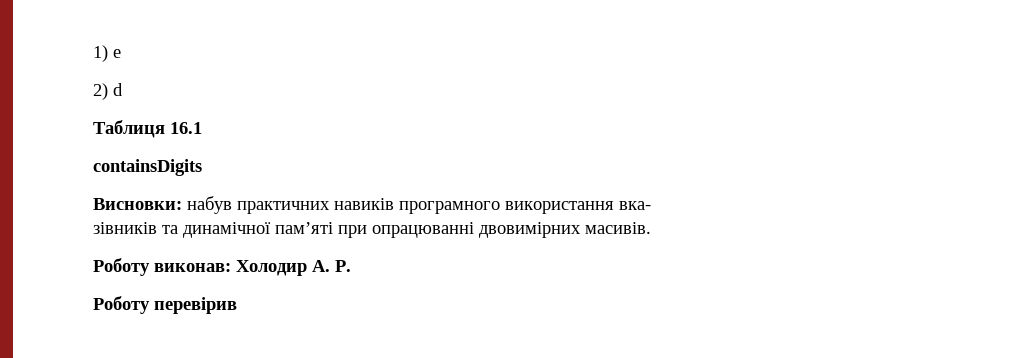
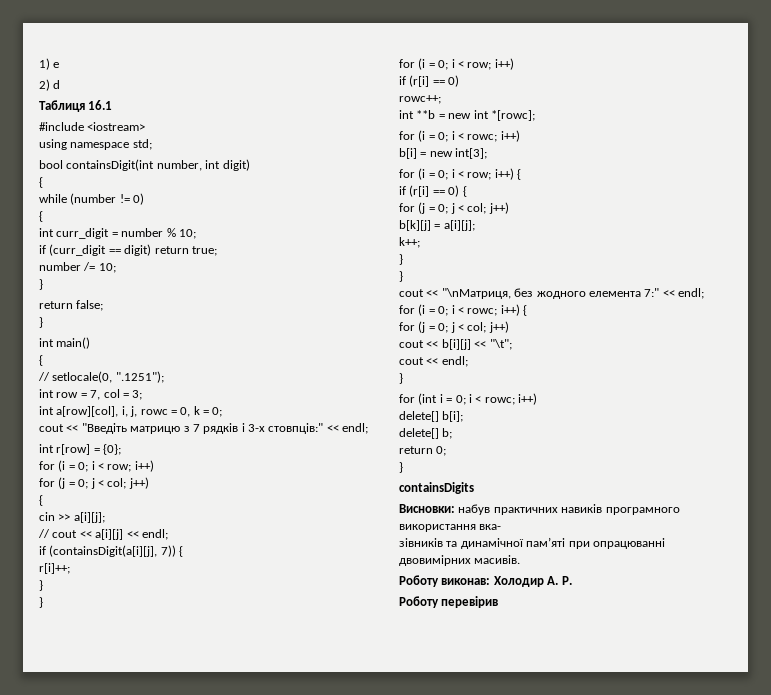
+ #include <iostream>
+ using namespace std;
+ bool containsDigit(int number, int digit)
+ {
+ while (number != 0)
+ {
+ int curr_digit = number % 10;
+ if (curr_digit == digit) return true;
+ number /= 10;
+ }
+ return false;
+ }
+ int main()
+ {
+ // setlocale(0, ".1251");
+ int row = 7, col = 3;
+ int a[row][col], i, j, rowc = 0, k = 0;
+ cout << "Введiть матрицю з 7 рядкiв i 3-х стовпцiв:" << endl;
+ int r[row] = {0};
+ for (i = 0; i < row; i++)
+ for (j = 0; j < col; j++)
+ {
+ cin >> a[i][j];
+ // cout << a[i][j] << endl;
+ if (containsDigit(a[i][j], 7)) {
+ r[i]++;
+ }
+ }
+ for (i = 0; i < row; i++)
+ if (r[i] == 0)
+ rowc++;
+ int **b = new int *[rowc];
+ for (i = 0; i < rowc; i++)
+ b[i] = new int[3];
+ for (i = 0; i < row; i++) {
+ if (r[i] == 0) {
+ for (j = 0; j < col; j++)
+ b[k][j] = a[i][j];
+ k++;
+ }
+ }
+ cout << "\nМатриця, без жодного елемента 7:" << endl;
+ for (i = 0; i < rowc; i++) {
+ for (j = 0; j < col; j++)
+ cout << b[i][j] << "\t";
+ cout << endl;
+ }
+ for (int i = 0; i < rowc; i++)
+ delete[] b[i];
+ delete[] b;
+ return 0;
+ }

